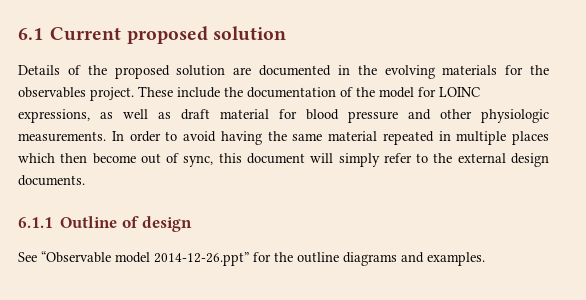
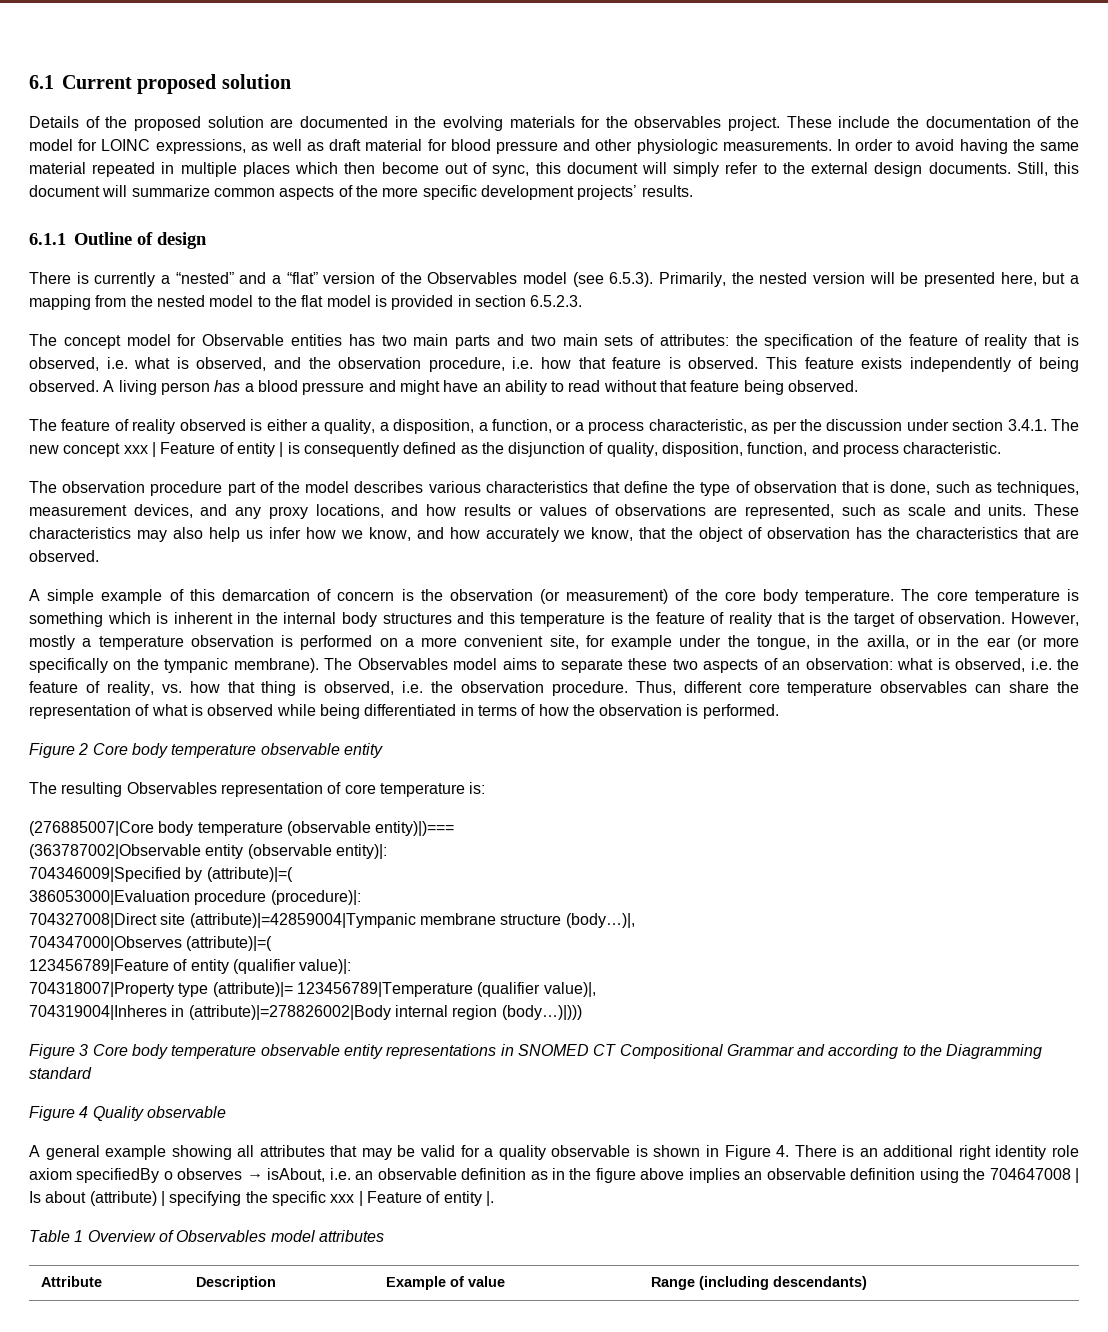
- In order to avoid having the same material repeated in multiple places which then become out of sync, this document will simply refer to the external design documents.
+ In order to avoid having the same material repeated in multiple places which then become out of sync, this document will simply refer to the external design documents. Still, this document will summarize common aspects of the more specific development projects’ results.
  6.1.1 Outline of design
- See “Observable model 2014-12-26.ppt” for the outline diagrams and examples.
+ There is currently a “nested” and a “flat” version of the Observables model (see 6.5.3). Primarily, the nested version will be presented here, but a mapping from the nested model to the flat model is provided in section 6.5.2.3.
+ The concept model for Observable entities has two main parts and two main sets of attributes: the specification of the feature of reality that is observed, i.e. what is observed, and the observation procedure, i.e. how that feature is observed. This feature exists independently of being observed. A living person has a blood pressure and might have an ability to read without that feature being observed.
+ The feature of reality observed is either a quality, a disposition, a function, or a process characteristic, as per the discussion under section 3.4.1. The new concept xxx | Feature of entity | is consequently defined as the disjunction of quality, disposition, function, and process characteristic.
+ The observation procedure part of the model describes various characteristics that define the type of observation that is done, such as techniques, measurement devices, and any proxy locations, and how results or values of observations are represented, such as scale and units. These characteristics may also help us infer how we know, and how accurately we know, that the object of observation has the characteristics that are observed.
+ A simple example of this demarcation of concern is the observation (or measurement) of the core body temperature. The core temperature is something which is inherent in the internal body structures and this temperature is the feature of reality that is the target of observation. However, mostly a temperature observation is performed on a more convenient site, for example under the tongue, in the axilla, or in the ear (or more specifically on the tympanic membrane). The Observables model aims to separate these two aspects of an observation: what is observed, i.e. the feature of reality, vs. how that thing is observed, i.e. the observation procedure. Thus, different core temperature observables can share the representation of what is observed while being differentiated in terms of how the observation is performed.
+ Figure 2 Core body temperature observable entity
+ The resulting Observables representation of core temperature is:
+ (276885007|Core body temperature (observable entity)|)===
+ (363787002|Observable entity (observable entity)|:
+ 704346009|Specified by (attribute)|=(
+ 386053000|Evaluation procedure (procedure)|:
+ 704327008|Direct site (attribute)|=42859004|Tympanic membrane structure (body…)|,
+ 704347000|Observes (attribute)|=(
+ 123456789|Feature of entity (qualifier value)|:
+ 704318007|Property type (attribute)|= 123456789|Temperature (qualifier value)|,
+ 704319004|Inheres in (attribute)|=278826002|Body internal region (body…)|)))
+ Figure 3 Core body temperature observable entity representations in SNOMED CT Compositional Grammar and according to the Diagramming standard
+ Figure 4 Quality observable
+ A general example showing all attributes that may be valid for a quality observable is shown in Figure 4. There is an additional right identity role axiom specifiedBy o observes → isAbout, i.e. an observable definition as in the figure above implies an observable definition using the 704647008 | Is about (attribute) | specifying the specific xxx | Feature of entity |.
+ Table 1 Overview of Observables model attributes
+ Attribute | Description | Example of value | Range (including descendants)

